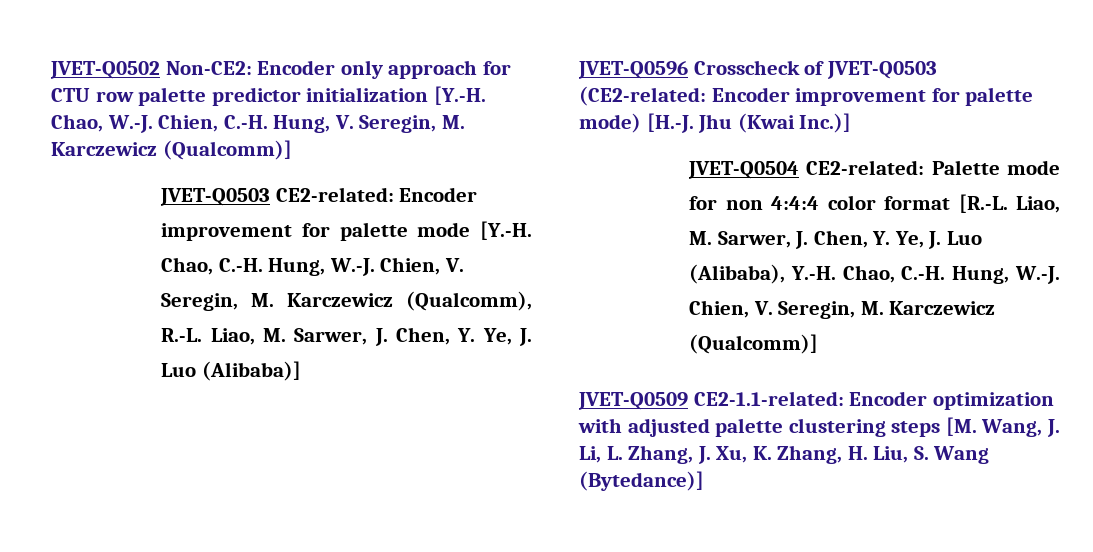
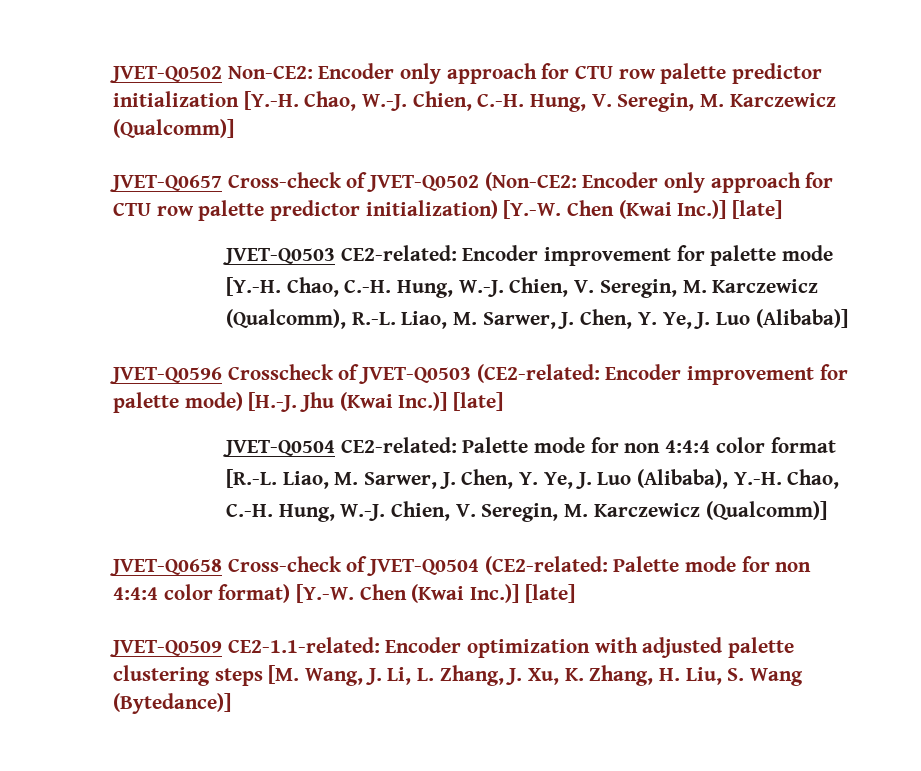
+ JVET-Q0657 Cross-check of JVET-Q0502 (Non-CE2: Encoder only approach for CTU row palette predictor initialization) [Y.-W. Chen (Kwai Inc.)] [late]
- JVET-Q0596 Crosscheck of JVET-Q0503 (CE2-related: Encoder improvement for palette mode) [H.-J. Jhu (Kwai Inc.)]
+ JVET-Q0596 Crosscheck of JVET-Q0503 (CE2-related: Encoder improvement for palette mode) [H.-J. Jhu (Kwai Inc.)] [late]
+ JVET-Q0658 Cross-check of JVET-Q0504 (CE2-related: Palette mode for non 4:4:4 color format) [Y.-W. Chen (Kwai Inc.)] [late]

